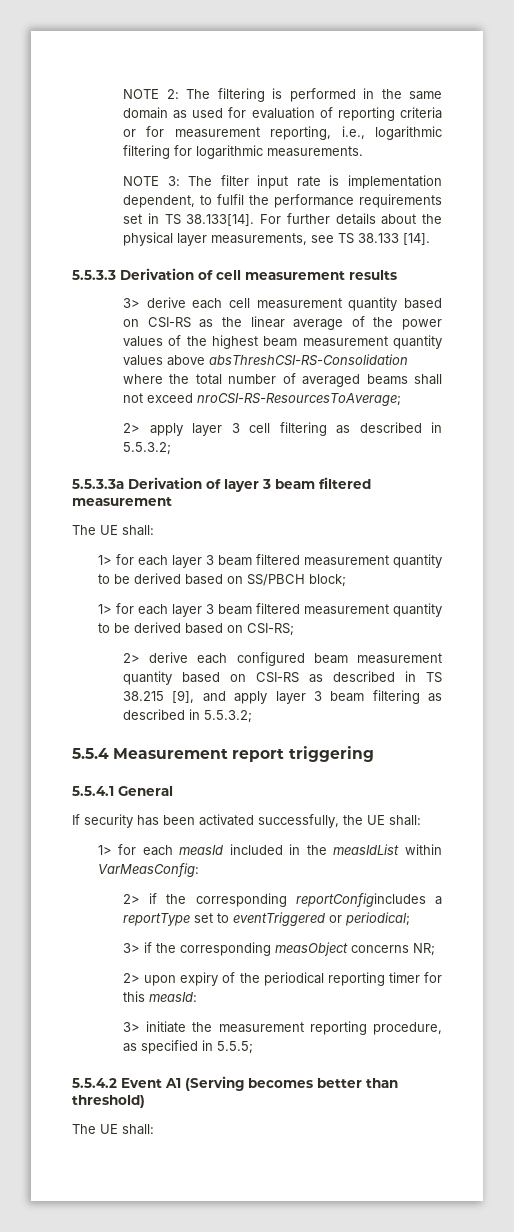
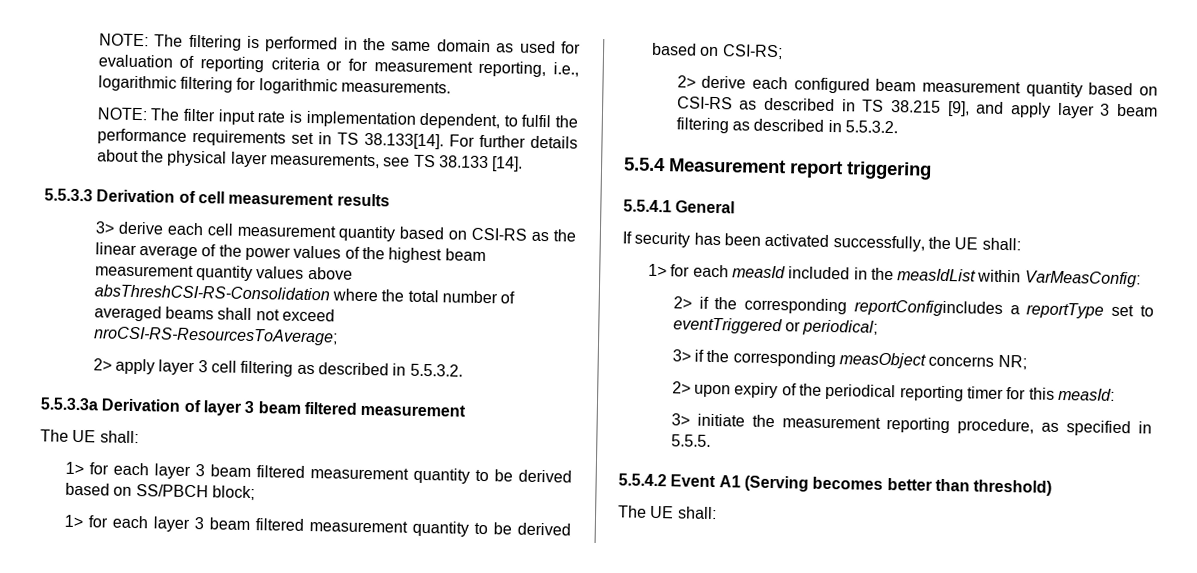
- NOTE 2: The filtering is performed in the same domain as used for evaluation of reporting criteria or for measurement reporting, i.e., logarithmic filtering for logarithmic measurements.
+ NOTE: The filtering is performed in the same domain as used for evaluation of reporting criteria or for measurement reporting, i.e., logarithmic filtering for logarithmic measurements.
- NOTE 3: The filter input rate is implementation dependent, to fulfil the performance requirements set in TS 38.133[14]. For further details about the physical layer measurements, see TS 38.133 [14].
+ NOTE: The filter input rate is implementation dependent, to fulfil the performance requirements set in TS 38.133[14]. For further details about the physical layer measurements, see TS 38.133 [14].
- 2> apply layer 3 cell filtering as described in 5.5.3.2;
+ 2> apply layer 3 cell filtering as described in 5.5.3.2.
- 2> derive each configured beam measurement quantity based on CSI-RS as described in TS 38.215 [9], and apply layer 3 beam filtering as described in 5.5.3.2;
+ 2> derive each configured beam measurement quantity based on CSI-RS as described in TS 38.215 [9], and apply layer 3 beam filtering as described in 5.5.3.2.
- 3> initiate the measurement reporting procedure, as specified in 5.5.5;
+ 3> initiate the measurement reporting procedure, as specified in 5.5.5.

